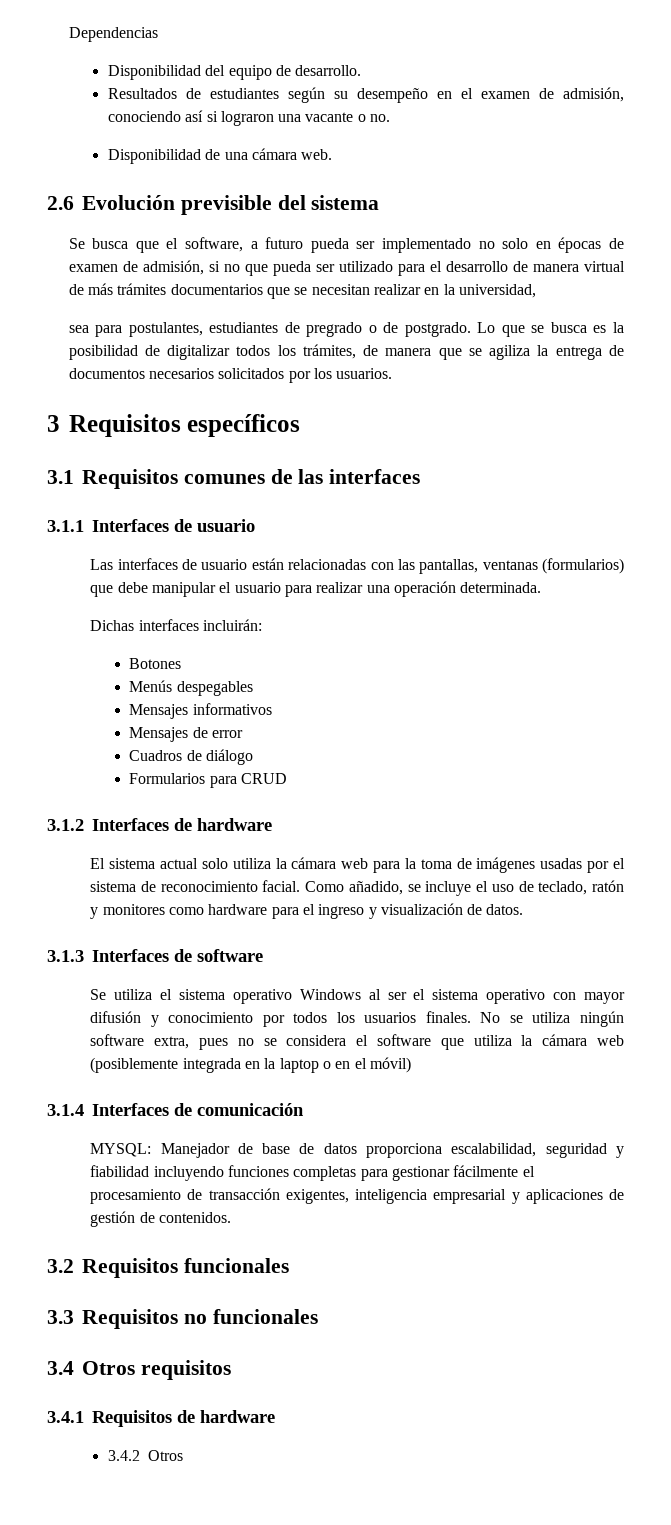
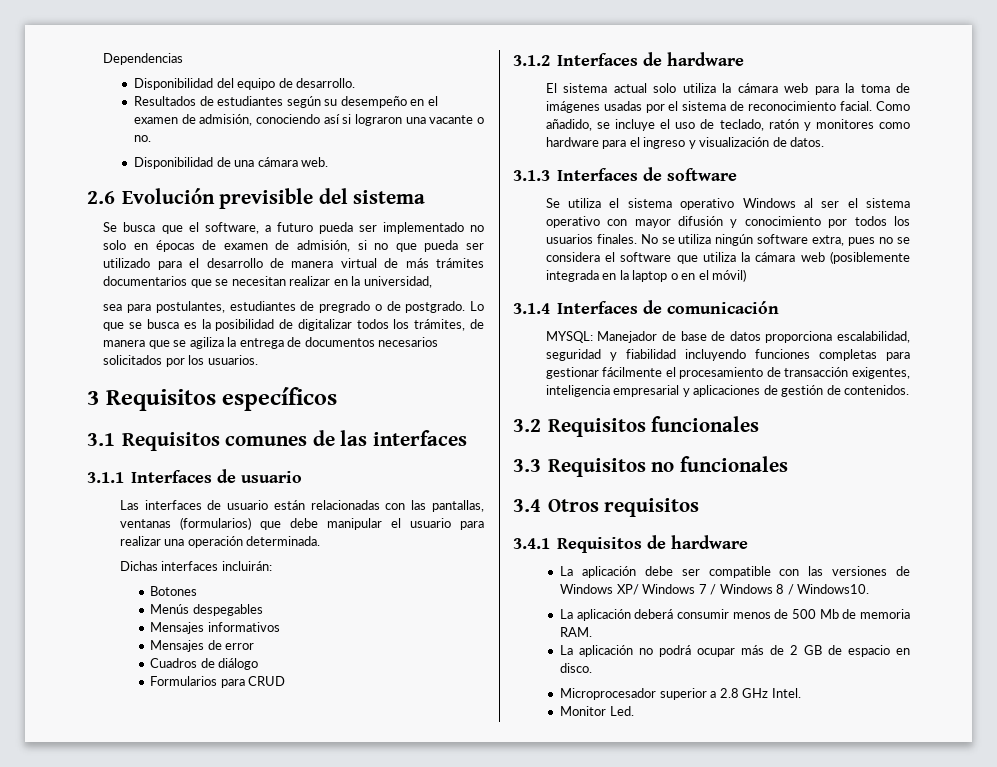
- 3.4.2 Otros
+ La aplicación debe ser compatible con las versiones de Windows XP/ Windows 7 / Windows 8 / Windows10.
+ La aplicación deberá consumir menos de 500 Mb de memoria RAM.
+ La aplicación no podrá ocupar más de 2 GB de espacio en disco.
+ Microprocesador superior a 2.8 GHz Intel.
+ Monitor Led.

